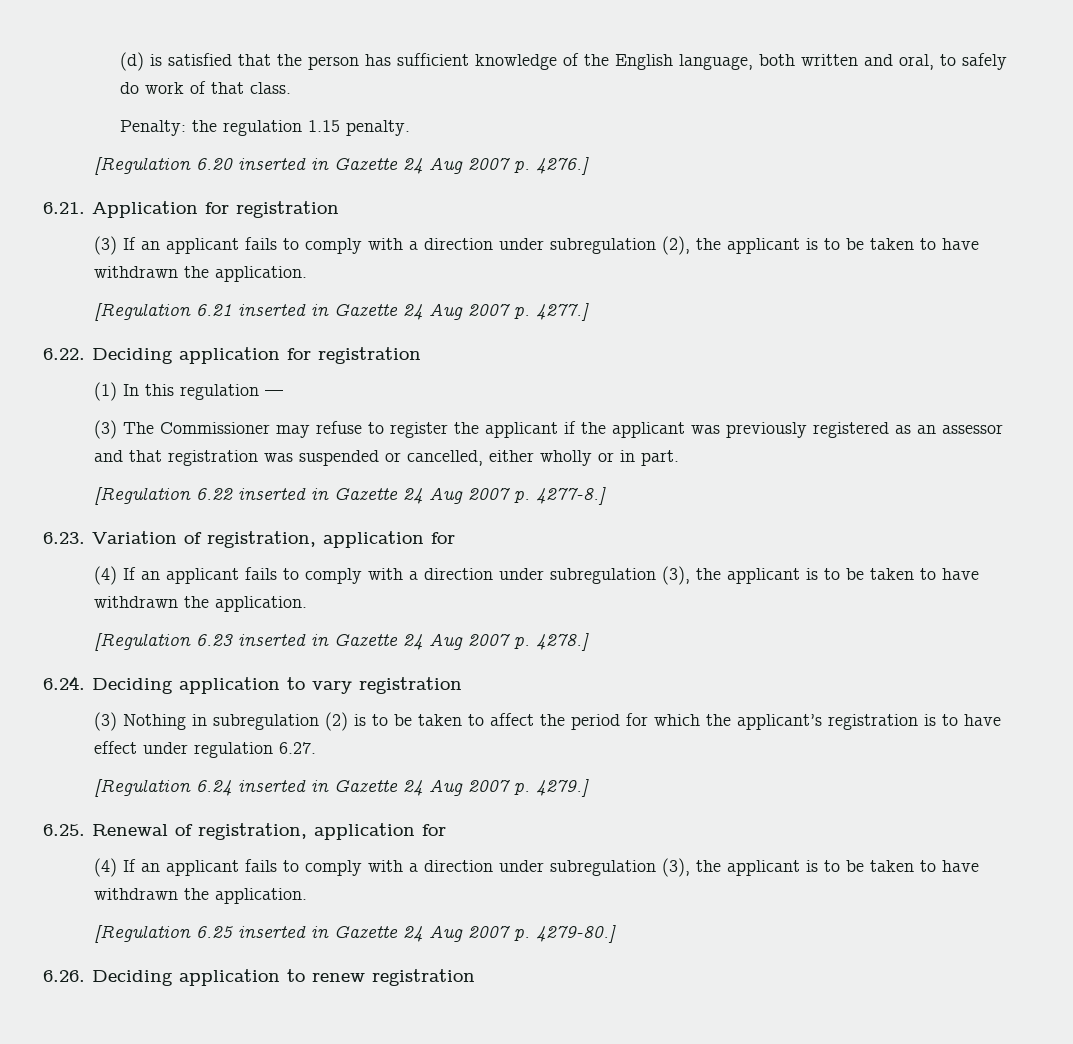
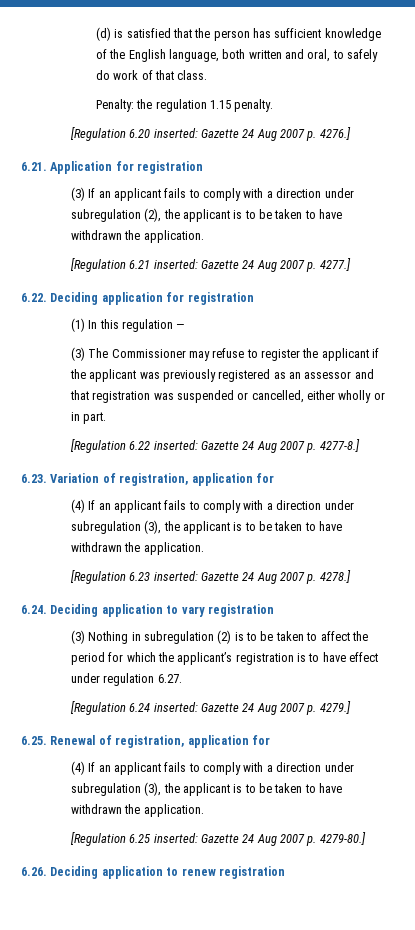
- [Regulation 6.20 inserted in Gazette 24 Aug 2007 p. 4276.]
+ [Regulation 6.20 inserted: Gazette 24 Aug 2007 p. 4276.]
- [Regulation 6.21 inserted in Gazette 24 Aug 2007 p. 4277.]
+ [Regulation 6.21 inserted: Gazette 24 Aug 2007 p. 4277.]
- [Regulation 6.22 inserted in Gazette 24 Aug 2007 p. 4277-8.]
+ [Regulation 6.22 inserted: Gazette 24 Aug 2007 p. 4277-8.]
- [Regulation 6.23 inserted in Gazette 24 Aug 2007 p. 4278.]
+ [Regulation 6.23 inserted: Gazette 24 Aug 2007 p. 4278.]
- [Regulation 6.24 inserted in Gazette 24 Aug 2007 p. 4279.]
+ [Regulation 6.24 inserted: Gazette 24 Aug 2007 p. 4279.]
- [Regulation 6.25 inserted in Gazette 24 Aug 2007 p. 4279-80.]
+ [Regulation 6.25 inserted: Gazette 24 Aug 2007 p. 4279-80.]

